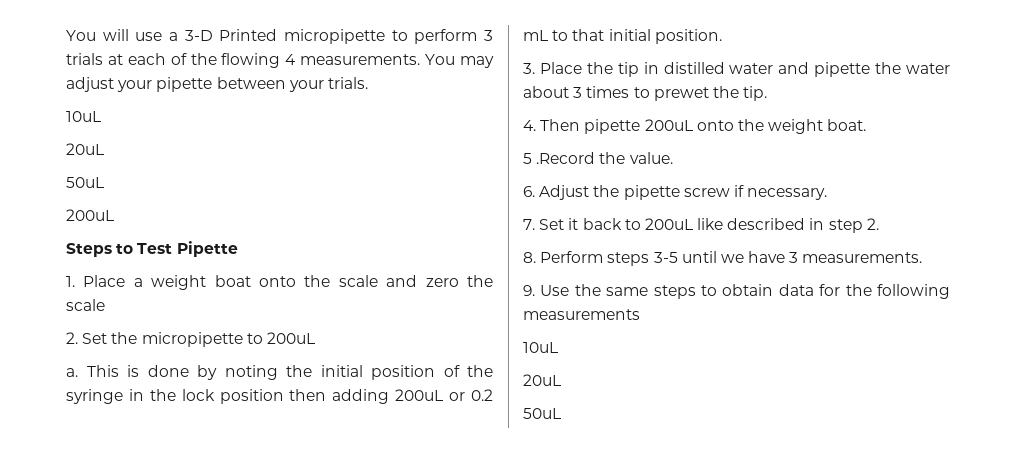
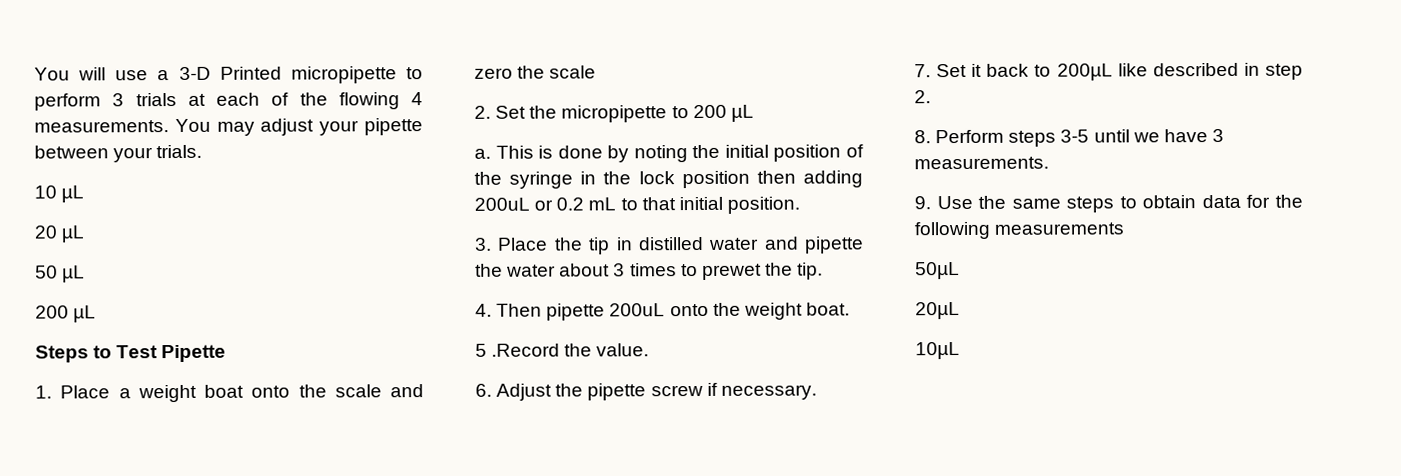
  You may adjust your pipette between your trials.
- 10uL
- 20uL
- 50uL
- 200uL
+ 10 µL
+ 20 µL
+ 50 µL
+ 200 µL
- 2. Set the micropipette to 200uL
+ 2. Set the micropipette to 200 µL
- 7. Set it back to 200uL like described in step 2.
+ 7. Set it back to 200µL like described in step 2.
  9. Use the same steps to obtain data for the following measurements
- 10uL
- 20uL
- 50uL
+ 50µL
+ 20µL
+ 10µL

